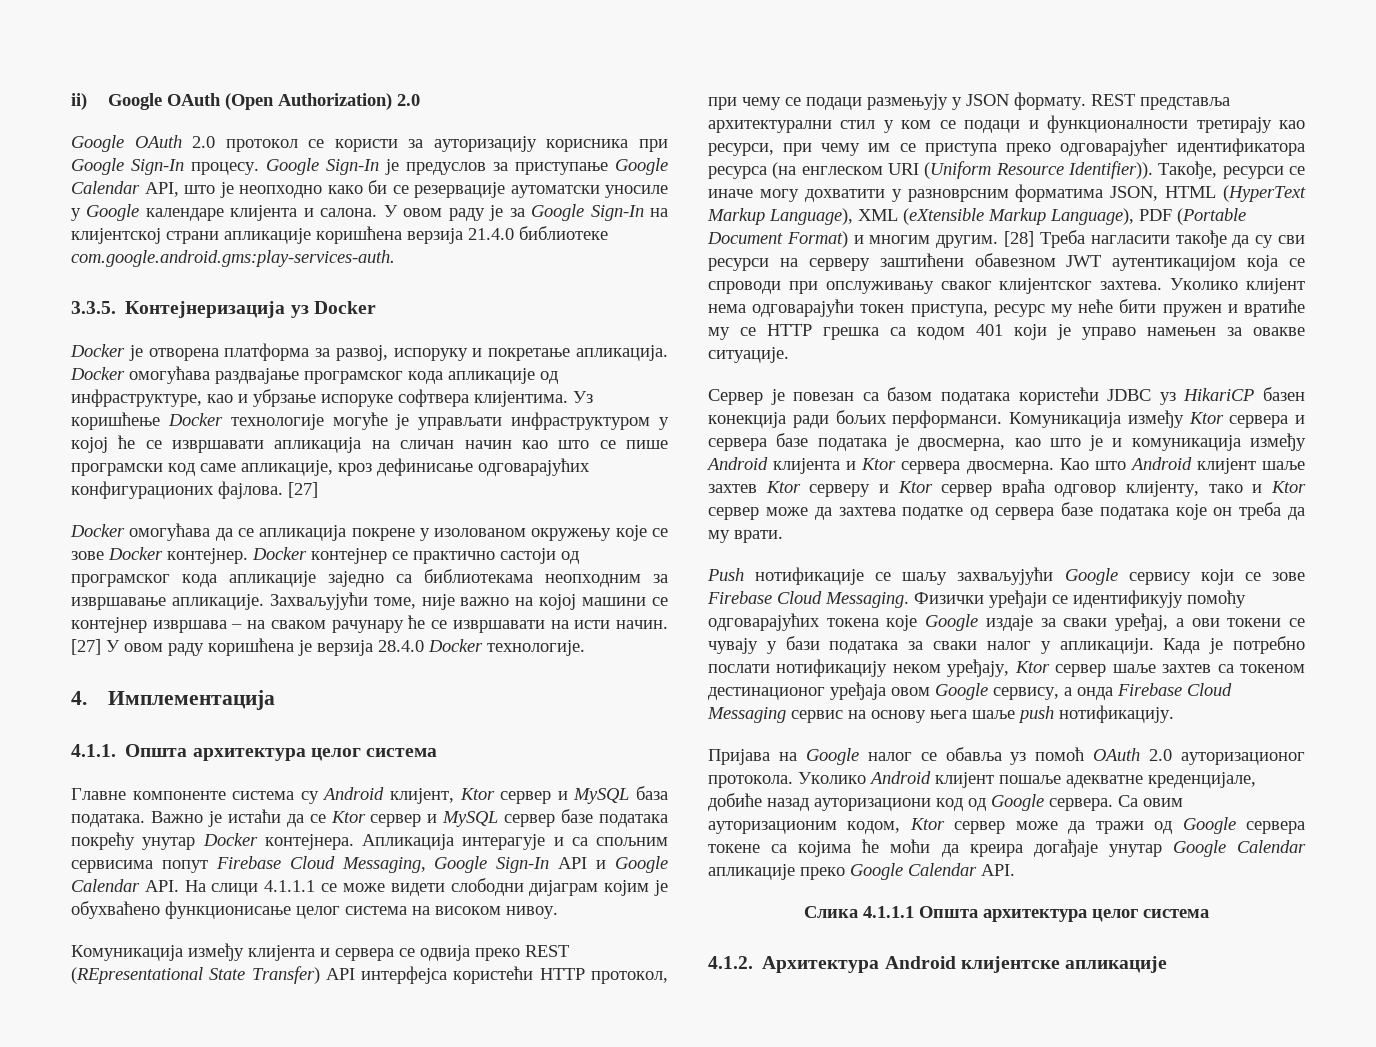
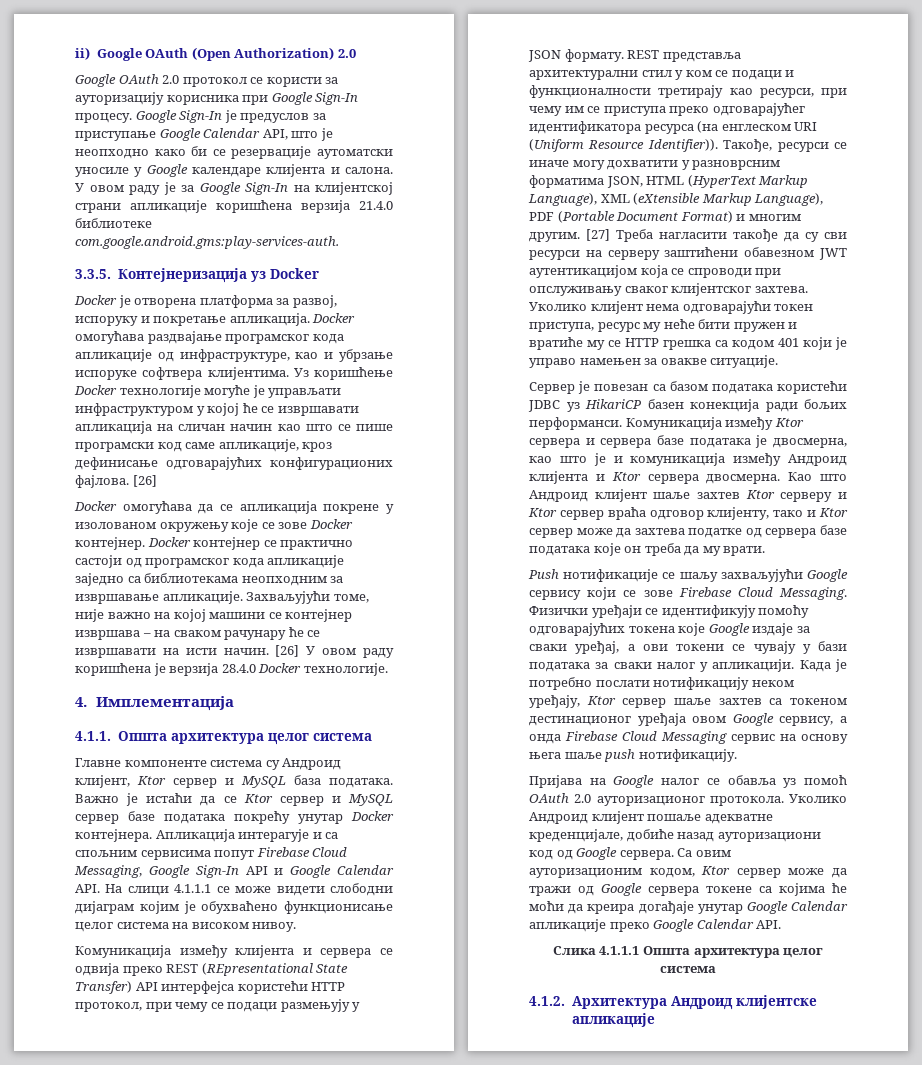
- Уз коришћење Docker технологије могуће је управљати инфраструктуром у којој ће се извршавати апликација на сличан начин као што се пише програмски код саме апликације, кроз дефинисање одговарајућих конфигурационих фајлова. [27]
+ Уз коришћење Docker технологије могуће је управљати инфраструктуром у којој ће се извршавати апликација на сличан начин као што се пише програмски код саме апликације, кроз дефинисање одговарајућих конфигурационих фајлова. [26]
- [27] У овом раду коришћена је верзија 28.4.0 Docker технологије.
+ [26] У овом раду коришћена је верзија 28.4.0 Docker технологије.
- Главне компоненте система су Android клијент, Ktor сервер и MySQL база података.
+ Главне компоненте система су Андроид клијент, Ktor сервер и MySQL база података.
- [28] Треба нагласити такође да су сви ресурси на серверу заштићени обавезном JWT аутентикацијом која се спроводи при опслуживању сваког клијентског захтева.
+ [27] Треба нагласити такође да су сви ресурси на серверу заштићени обавезном JWT аутентикацијом која се спроводи при опслуживању сваког клијентског захтева.
- Комуникација између Ktor сервера и сервера базе података је двосмерна, као што је и комуникација између Android клијента и Ktor сервера двосмерна.
+ Комуникација између Ktor сервера и сервера базе података је двосмерна, као што је и комуникација између Андроид клијента и Ktor сервера двосмерна.
- Као што Android клијент шаље захтев Ktor серверу и Ktor сервер враћа одговор клијенту, тако и Ktor сервер може да захтева податке од сервера базе података које он треба да му врати.
+ Као што Андроид клијент шаље захтев Ktor серверу и Ktor сервер враћа одговор клијенту, тако и Ktor сервер може да захтева податке од сервера базе података које он треба да му врати.
- Уколико Android клијент пошаље адекватне креденцијале, добиће назад ауторизациони код од Google сервера.
+ Уколико Андроид клијент пошаље адекватне креденцијале, добиће назад ауторизациони код од Google сервера.
- 4.1.2. Архитектура Android клијентске апликације
+ 4.1.2. Архитектура Андроид клијентске апликације

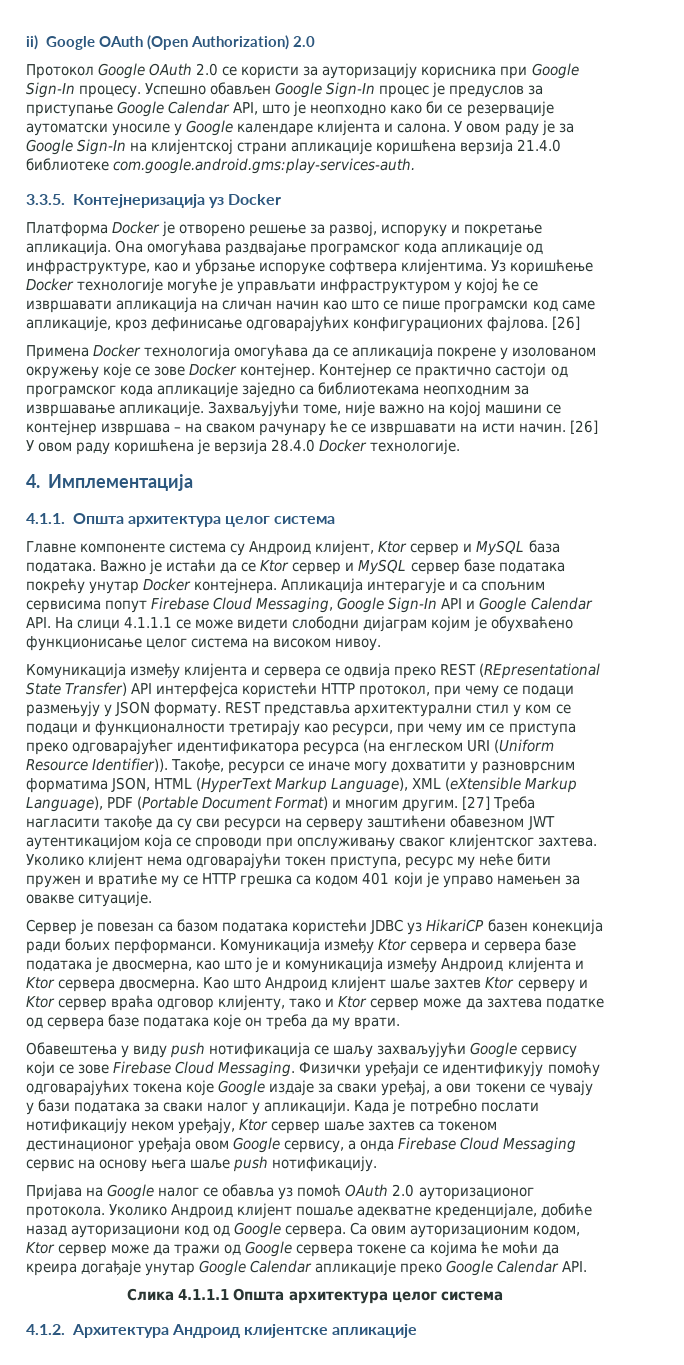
- Google OAuth 2.0 протокол се користи за ауторизацију корисника при Google Sign-In процесу.
+ Протокол Google OAuth 2.0 се користи за ауторизацију корисника при Google Sign-In процесу.
- Google Sign-In је предуслов за приступање Google Calendar API, што је неопходно како би се резервације аутоматски уносиле у Google календаре клијента и салона.
+ Успешно обављен Google Sign-In процес је предуслов за приступање Google Calendar API, што је неопходно како би се резервације аутоматски уносиле у Google календаре клијента и салона.
- Docker је отворена платформа за развој, испоруку и покретање апликација.
+ Платформа Docker је отворено решење за развој, испоруку и покретање апликација.
- Docker омогућава раздвајање програмског кода апликације од инфраструктуре, као и убрзање испоруке софтвера клијентима.
+ Она омогућава раздвајање програмског кода апликације од инфраструктуре, као и убрзање испоруке софтвера клијентима.
- Docker oмогућава да се апликација покрене у изолованом окружењу које се зове Docker контејнер.
+ Примена Docker технологија oмогућава да се апликација покрене у изолованом окружењу које се зове Docker контејнер.
- Docker контејнер се практично састоји од програмског кода апликације заједно са библиотекама неопходним за извршавање апликације.
+ Контејнер се практично састоји од програмског кода апликације заједно са библиотекама неопходним за извршавање апликације.
- Push нотификације се шаљу захваљујући Google сервису који се зове Firebase Cloud Messaging.
+ Обавештења у виду push нотификација се шаљу захваљујући Google сервису који се зове Firebase Cloud Messaging.

